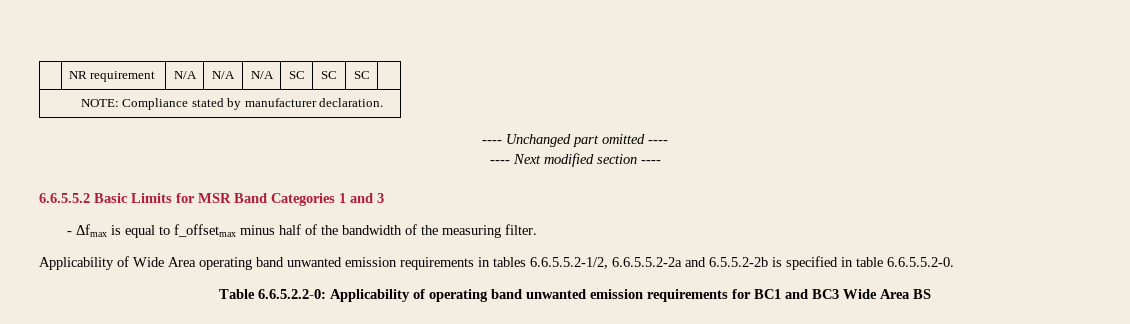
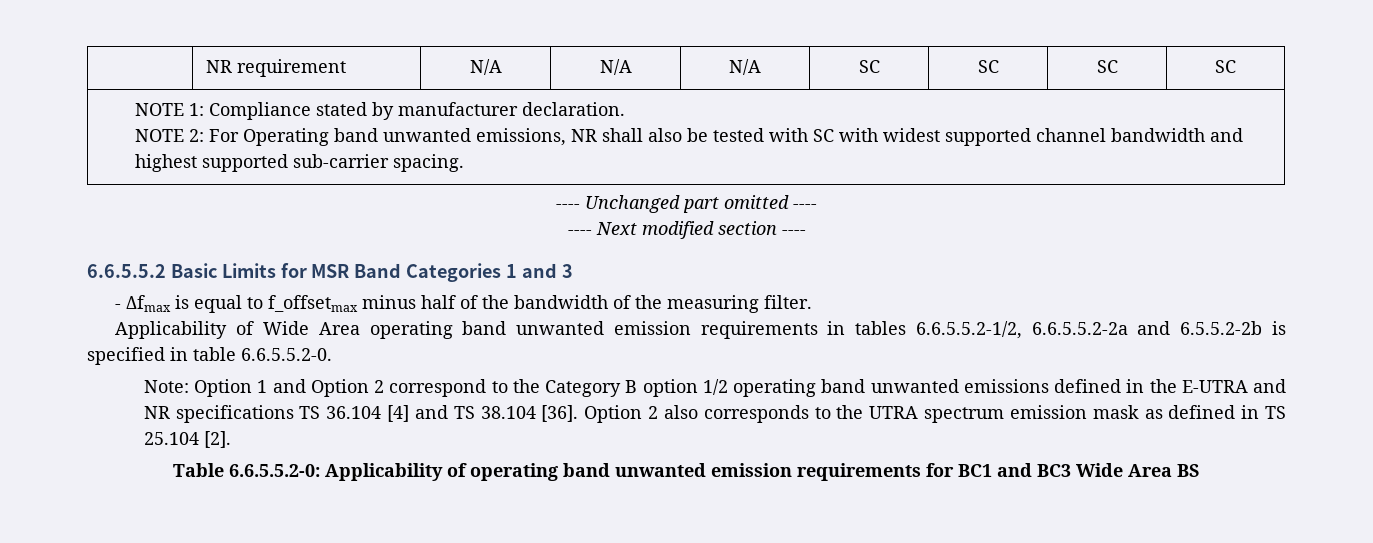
- | NR requirement | N/A | N/A | N/A | SC | SC | SC |
- NOTE: Compliance stated by manufacturer declaration.
+ | NR requirement | N/A | N/A | N/A | SC | SC | SC | SC
+ NOTE 1: Compliance stated by manufacturer declaration.
+ NOTE 2: For Operating band unwanted emissions, NR shall also be tested with SC with widest supported channel bandwidth and highest supported sub-carrier spacing.
+ Note: Option 1 and Option 2 correspond to the Category B option 1/2 operating band unwanted emissions defined in the E-UTRA and NR specifications TS 36.104 [4] and TS 38.104 [36]. Option 2 also corresponds to the UTRA spectrum emission mask as defined in TS 25.104 [2].
- Table 6.6.5.2.2-0: Applicability of operating band unwanted emission requirements for BC1 and BC3 Wide Area BS
+ Table 6.6.5.5.2-0: Applicability of operating band unwanted emission requirements for BC1 and BC3 Wide Area BS

